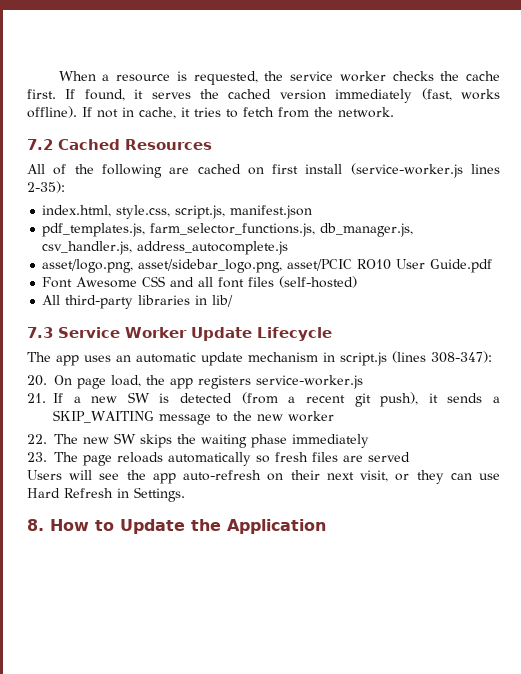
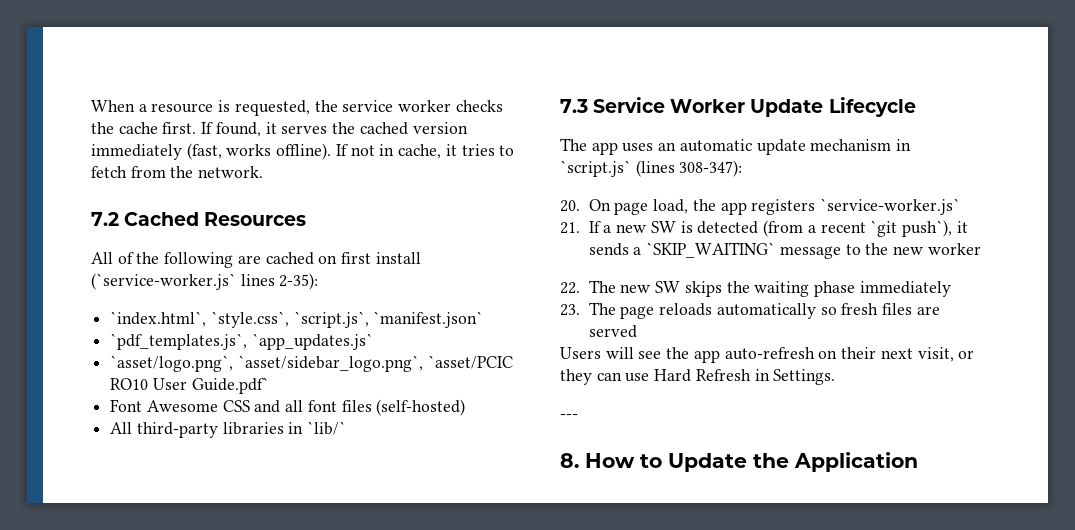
- All of the following are cached on first install (service-worker.js lines 2-35):
+ All of the following are cached on first install (`service-worker.js` lines 2-35):
- index.html, style.css, script.js, manifest.json
- pdf_templates.js, farm_selector_functions.js, db_manager.js, csv_handler.js, address_autocomplete.js
- asset/logo.png, asset/sidebar_logo.png, asset/PCIC RO10 User Guide.pdf
+ `index.html`, `style.css`, `script.js`, `manifest.json`
+ `pdf_templates.js`, `app_updates.js`
+ `asset/logo.png`, `asset/sidebar_logo.png`, `asset/PCIC RO10 User Guide.pdf`
- All third-party libraries in lib/
+ All third-party libraries in `lib/`
- The app uses an automatic update mechanism in script.js (lines 308-347):
+ The app uses an automatic update mechanism in `script.js` (lines 308-347):
- 20. On page load, the app registers service-worker.js
+ 20. On page load, the app registers `service-worker.js`
- 21. If a new SW is detected (from a recent git push), it sends a SKIP_WAITING message to the new worker
+ 21. If a new SW is detected (from a recent `git push`), it sends a `SKIP_WAITING` message to the new worker
+ ---

